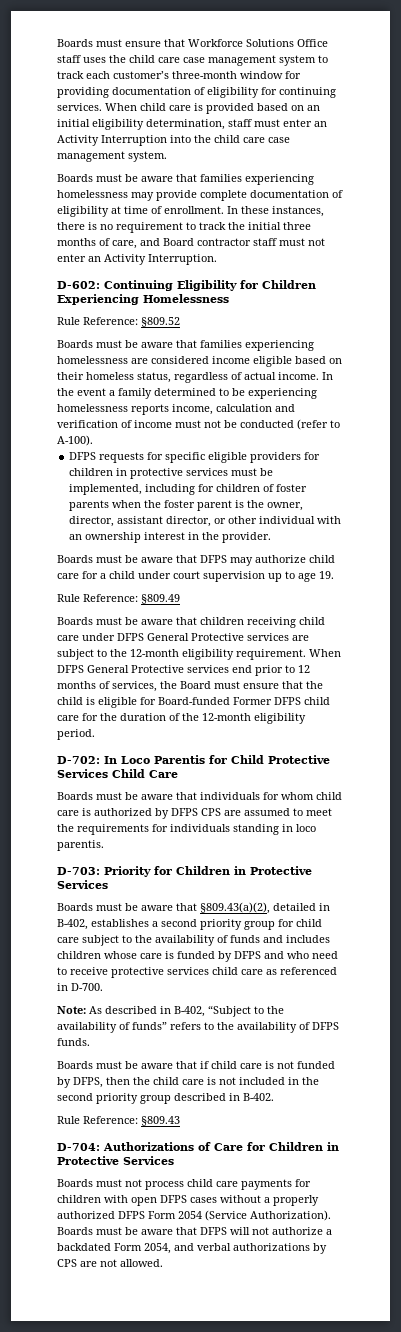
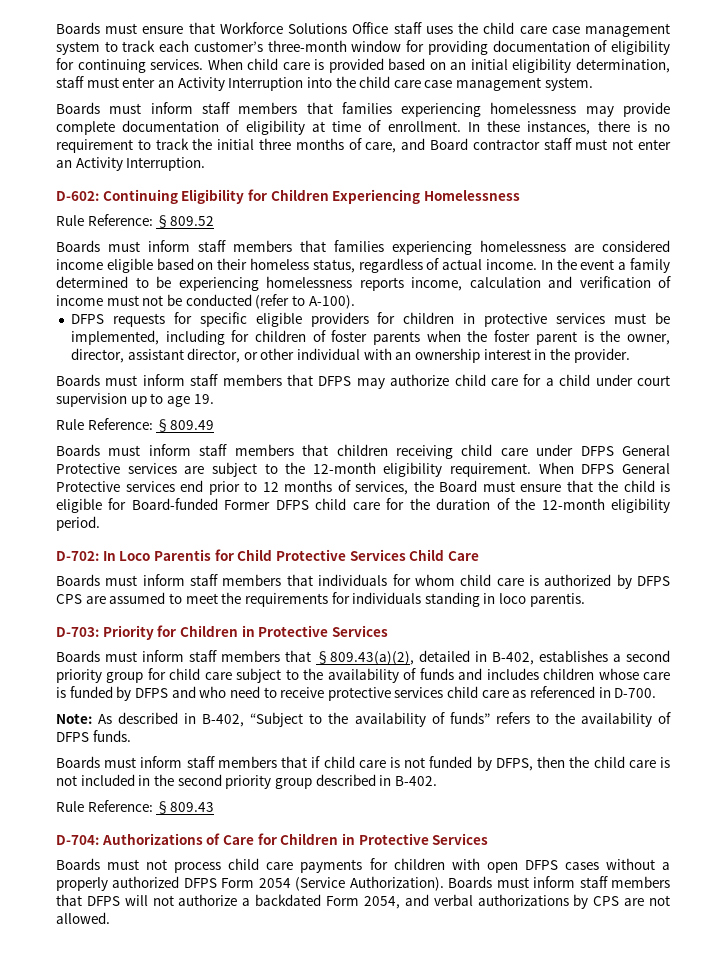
- Boards must be aware that families experiencing homelessness may provide complete documentation of eligibility at time of enrollment.
+ Boards must inform staff members that families experiencing homelessness may provide complete documentation of eligibility at time of enrollment.
- Boards must be aware that families experiencing homelessness are considered income eligible based on their homeless status, regardless of actual income.
+ Boards must inform staff members that families experiencing homelessness are considered income eligible based on their homeless status, regardless of actual income.
- Boards must be aware that DFPS may authorize child care for a child under court supervision up to age 19.
+ Boards must inform staff members that DFPS may authorize child care for a child under court supervision up to age 19.
- Boards must be aware that children receiving child care under DFPS General Protective services are subject to the 12-month eligibility requirement.
+ Boards must inform staff members that children receiving child care under DFPS General Protective services are subject to the 12-month eligibility requirement.
- Boards must be aware that individuals for whom child care is authorized by DFPS CPS are assumed to meet the requirements for individuals standing in loco parentis.
+ Boards must inform staff members that individuals for whom child care is authorized by DFPS CPS are assumed to meet the requirements for individuals standing in loco parentis.
- Boards must be aware that §809.43(a)(2), detailed in B-402, establishes a second priority group for child care subject to the availability of funds and includes children whose care is funded by DFPS and who need to receive protective services child care as referenced in D-700.
+ Boards must inform staff members that §809.43(a)(2), detailed in B-402, establishes a second priority group for child care subject to the availability of funds and includes children whose care is funded by DFPS and who need to receive protective services child care as referenced in D-700.
- Boards must be aware that if child care is not funded by DFPS, then the child care is not included in the second priority group described in B-402.
+ Boards must inform staff members that if child care is not funded by DFPS, then the child care is not included in the second priority group described in B-402.
- Boards must be aware that DFPS will not authorize a backdated Form 2054, and verbal authorizations by CPS are not allowed.
+ Boards must inform staff members that DFPS will not authorize a backdated Form 2054, and verbal authorizations by CPS are not allowed.

